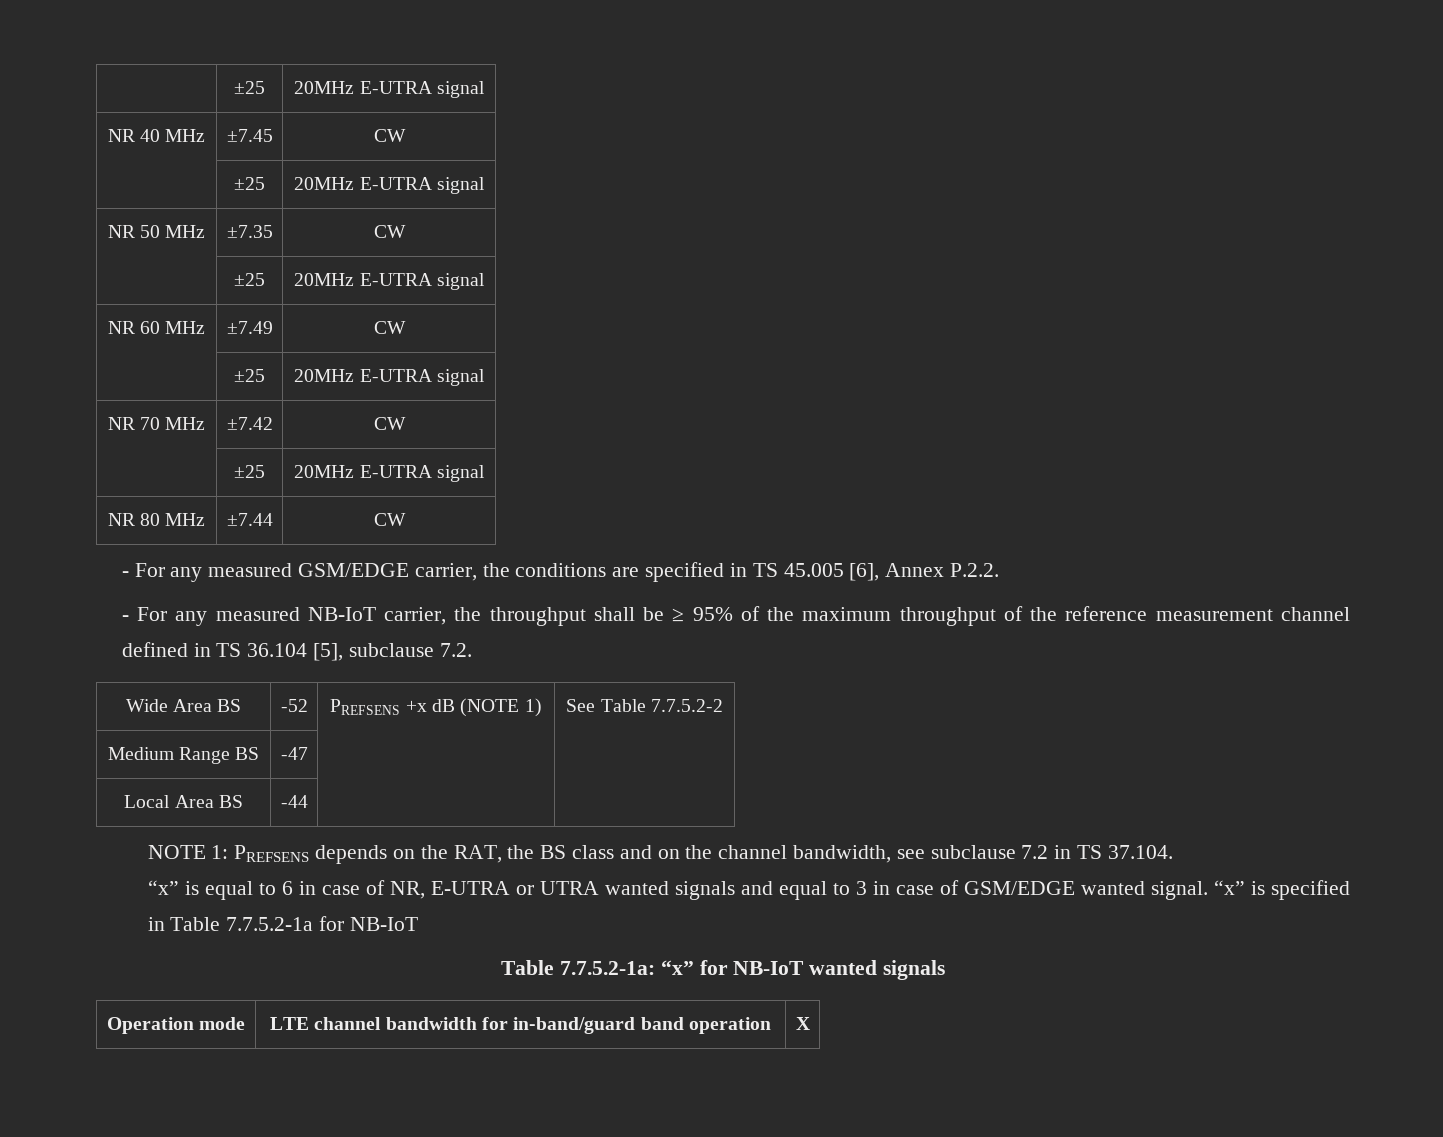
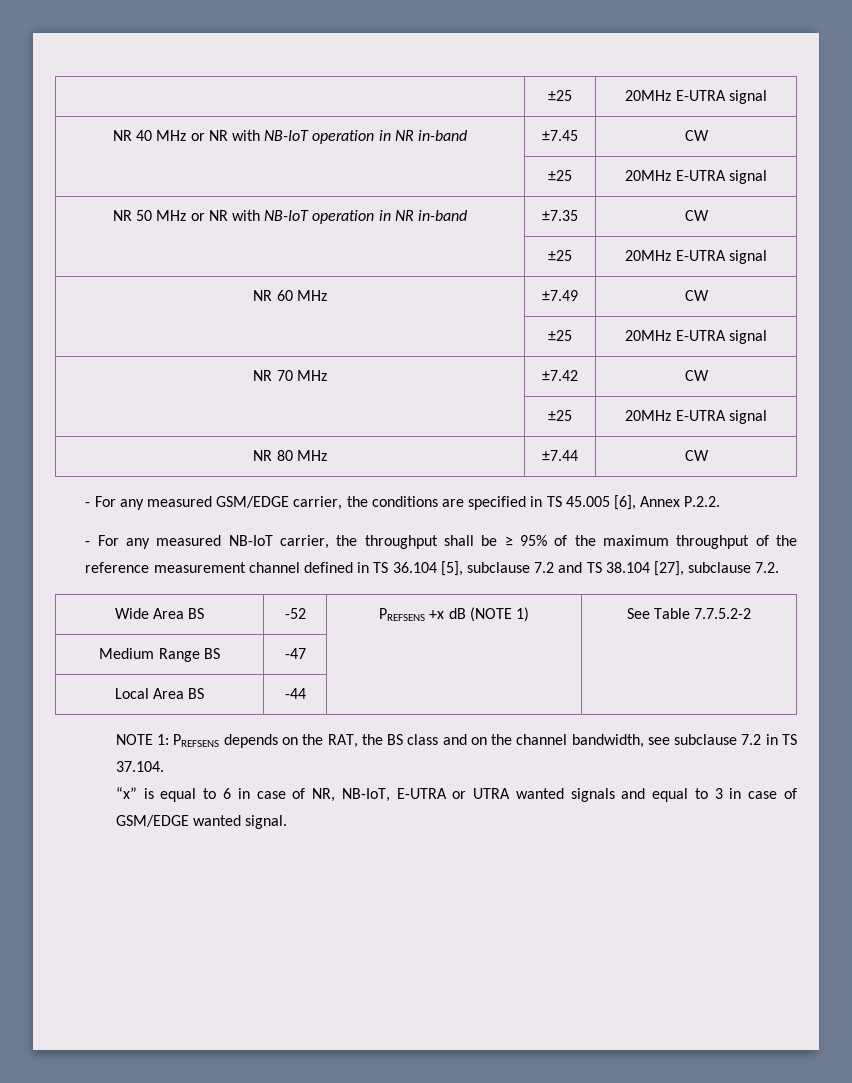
- NR 40 MHz | ±7.45 | CW
+ NR 40 MHz or NR with NB-IoT operation in NR in-band | ±7.45 | CW
- NR 50 MHz | ±7.35 | CW
+ NR 50 MHz or NR with NB-IoT operation in NR in-band | ±7.35 | CW
- - For any measured NB-IoT carrier, the throughput shall be ≥ 95% of the maximum throughput of the reference measurement channel defined in TS 36.104 [5], subclause 7.2.
+ - For any measured NB-IoT carrier, the throughput shall be ≥ 95% of the maximum throughput of the reference measurement channel defined in TS 36.104 [5], subclause 7.2 and TS 38.104 [27], subclause 7.2.
- “x” is equal to 6 in case of NR, E-UTRA or UTRA wanted signals and equal to 3 in case of GSM/EDGE wanted signal. “x” is specified in Table 7.7.5.2-1a for NB-IoT
- Table 7.7.5.2-1a: “x” for NB-IoT wanted signals
- Operation mode | LTE channel bandwidth for in-band/guard band operation | X
+ “x” is equal to 6 in case of NR, NB-IoT, E-UTRA or UTRA wanted signals and equal to 3 in case of GSM/EDGE wanted signal.

